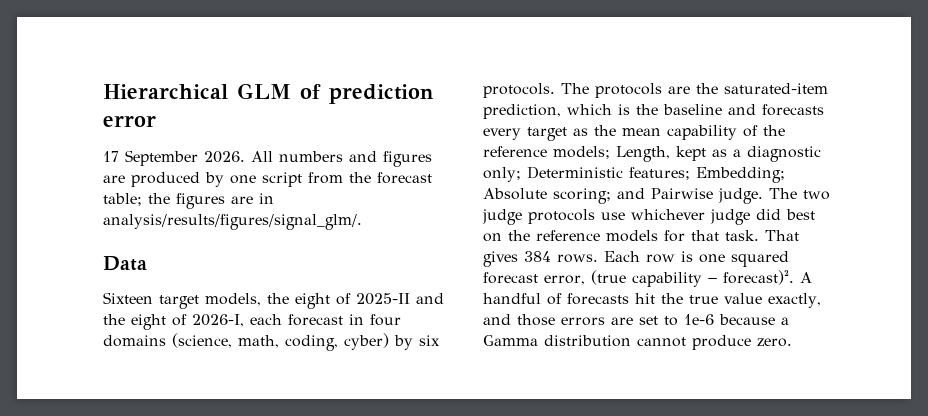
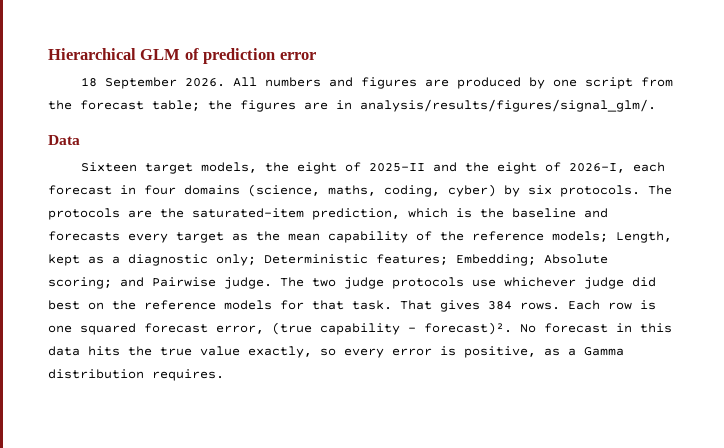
- 17 September 2026.
+ 18 September 2026.
- Sixteen target models, the eight of 2025-II and the eight of 2026-I, each forecast in four domains (science, math, coding, cyber) by six protocols.
+ Sixteen target models, the eight of 2025-II and the eight of 2026-I, each forecast in four domains (science, maths, coding, cyber) by six protocols.
- A handful of forecasts hit the true value exactly, and those errors are set to 1e-6 because a Gamma distribution cannot produce zero.
+ No forecast in this data hits the true value exactly, so every error is positive, as a Gamma distribution requires.

